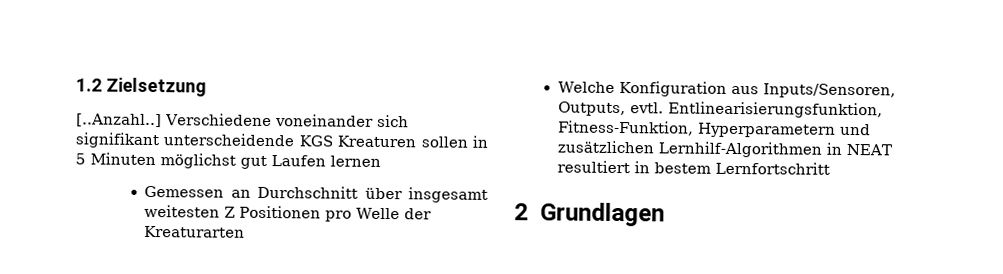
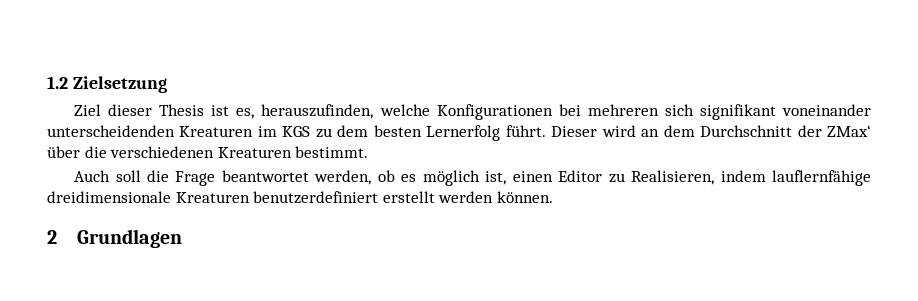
- [..Anzahl..] Verschiedene voneinander sich signifikant unterscheidende KGS Kreaturen sollen in 5 Minuten möglichst gut Laufen lernen
- Gemessen an Durchschnitt über insgesamt weitesten Z Positionen pro Welle der Kreaturarten
- Welche Konfiguration aus Inputs/Sensoren, Outputs, evtl. Entlinearisierungsfunktion, Fitness-Funktion, Hyperparametern und zusätzlichen Lernhilf-Algorithmen in NEAT resultiert in bestem Lernfortschritt
+ Ziel dieser Thesis ist es, herauszufinden, welche Konfigurationen bei mehreren sich signifikant voneinander unterscheidenden Kreaturen im KGS zu dem besten Lernerfolg führt. Dieser wird an dem Durchschnitt der ZMax‘ über die verschiedenen Kreaturen bestimmt.
+ Auch soll die Frage beantwortet werden, ob es möglich ist, einen Editor zu Realisieren, indem lauflernfähige dreidimensionale Kreaturen benutzerdefiniert erstellt werden können.

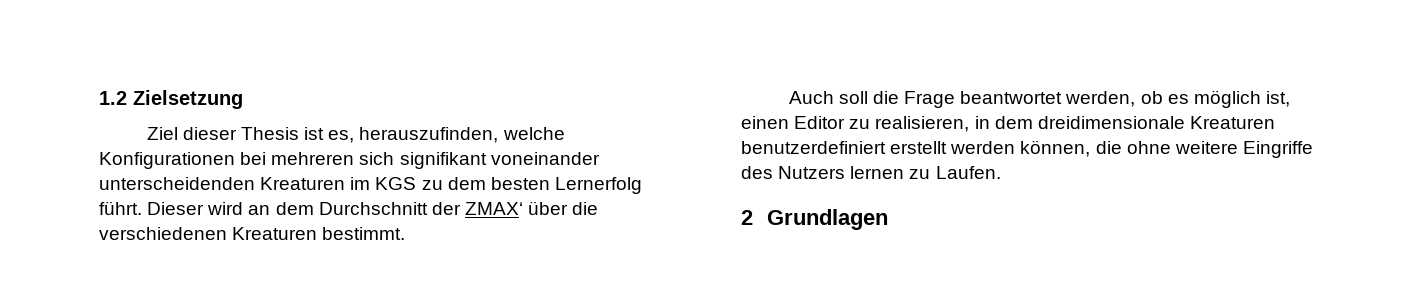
- Dieser wird an dem Durchschnitt der ZMax‘ über die verschiedenen Kreaturen bestimmt.
+ Dieser wird an dem Durchschnitt der ZMAX‘ über die verschiedenen Kreaturen bestimmt.
- Auch soll die Frage beantwortet werden, ob es möglich ist, einen Editor zu Realisieren, indem lauflernfähige dreidimensionale Kreaturen benutzerdefiniert erstellt werden können.
+ Auch soll die Frage beantwortet werden, ob es möglich ist, einen Editor zu realisieren, in dem dreidimensionale Kreaturen benutzerdefiniert erstellt werden können, die ohne weitere Eingriffe des Nutzers lernen zu Laufen.

